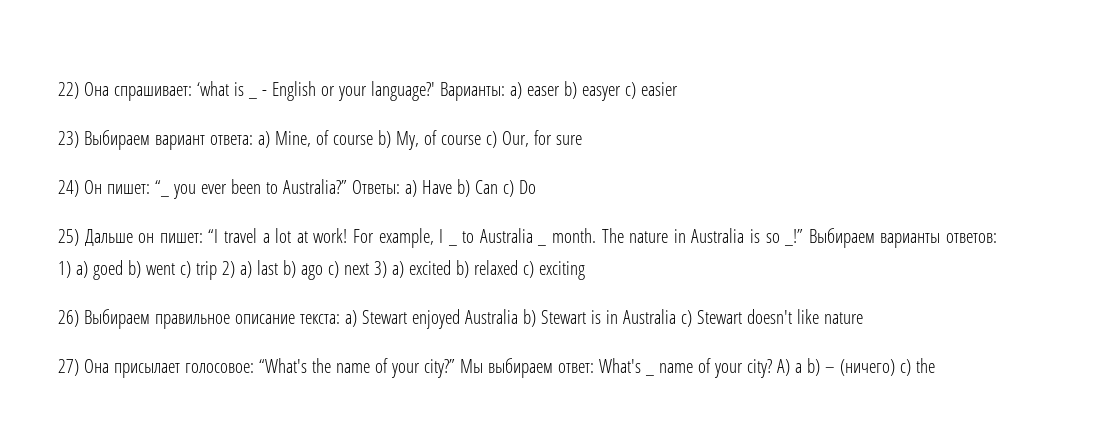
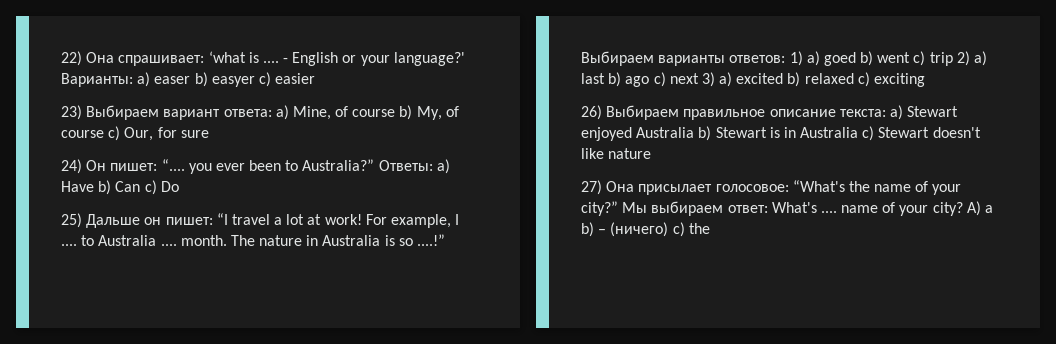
- 22) Она спрашивает: ‘what is _ - English or your language?'
+ 22) Она спрашивает: ‘what is .... - English or your language?'
- 24) Он пишет: “_ you ever been to Australia?”
+ 24) Он пишет: “.... you ever been to Australia?”
- For example, I _ to Australia _ month.
+ For example, I .... to Australia .... month.
- The nature in Australia is so _!”
+ The nature in Australia is so ....!”
- Мы выбираем ответ: What's _ name of your city?
+ Мы выбираем ответ: What's .... name of your city?

